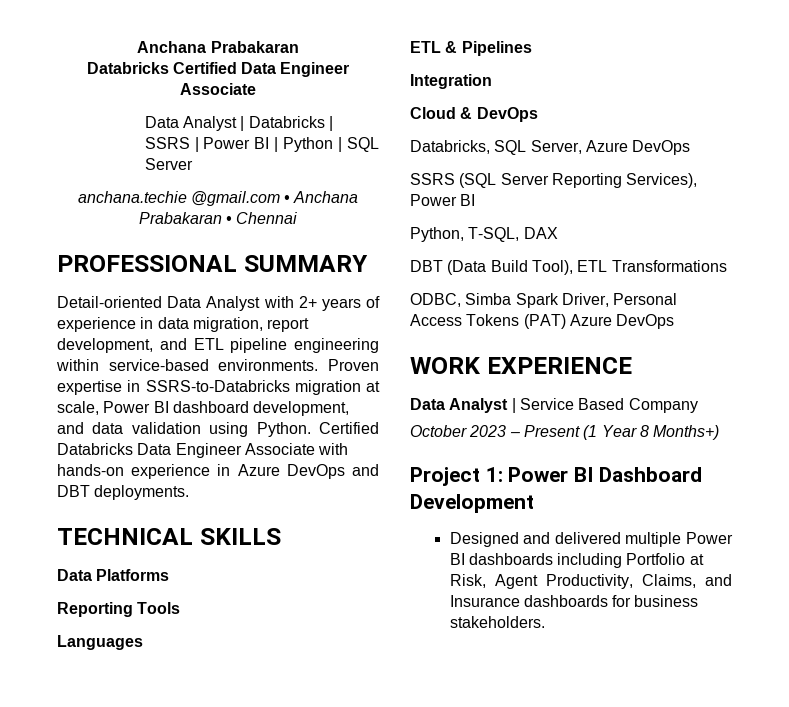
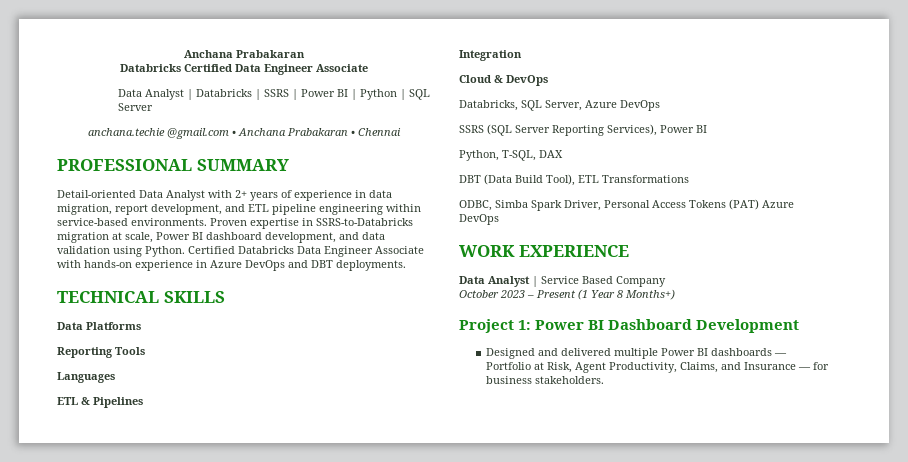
- Designed and delivered multiple Power BI dashboards including Portfolio at Risk, Agent Productivity, Claims, and Insurance dashboards for business stakeholders.
+ Designed and delivered multiple Power BI dashboards — Portfolio at Risk, Agent Productivity, Claims, and Insurance — for business stakeholders.

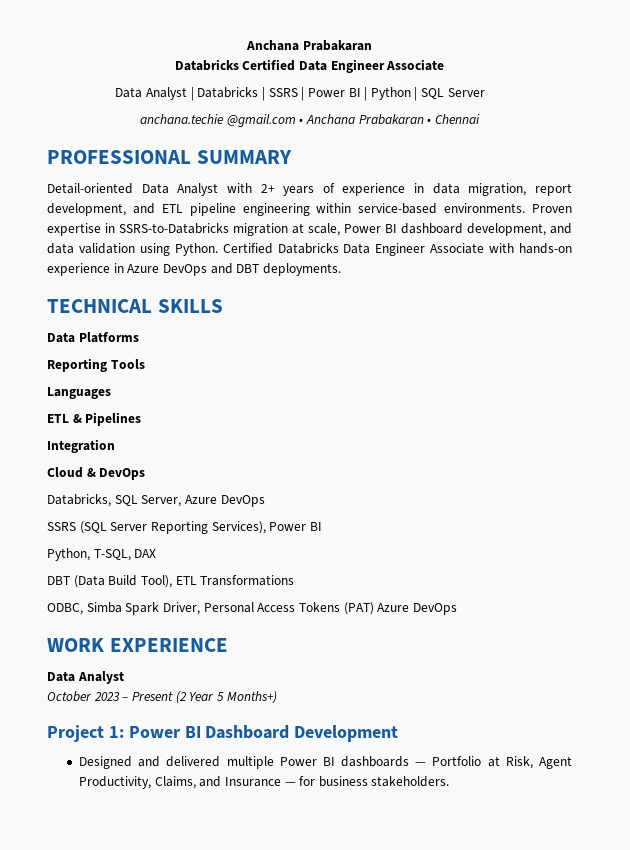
  WORK EXPERIENCE
- Data Analyst | Service Based Company
+ Data Analyst
- October 2023 – Present (1 Year 8 Months+)
+ October 2023 – Present (2 Year 5 Months+)

